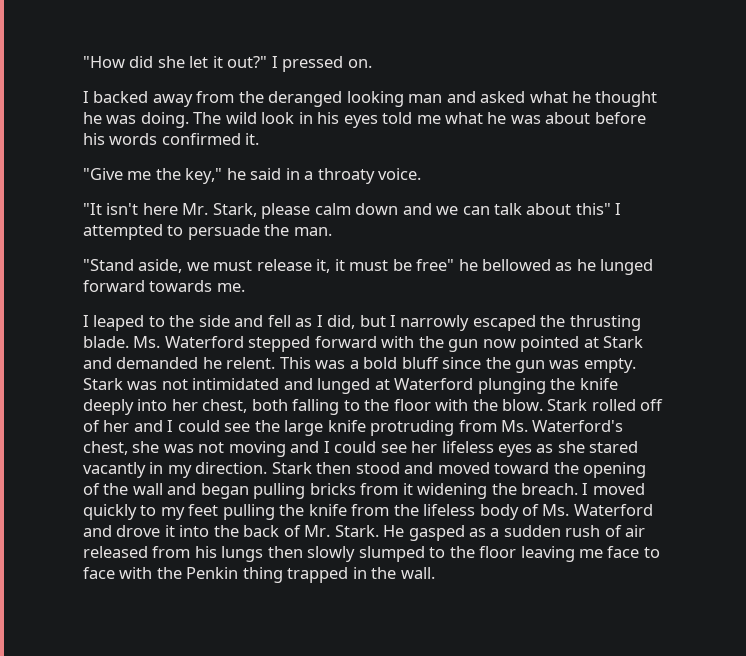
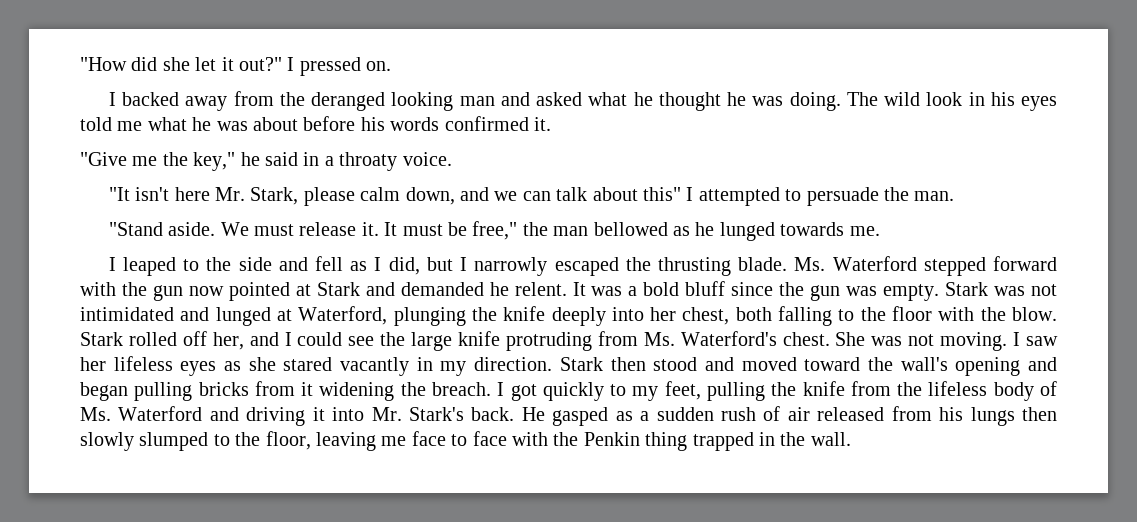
- "It isn't here Mr. Stark, please calm down and we can talk about this" I attempted to persuade the man.
+ "It isn't here Mr. Stark, please calm down, and we can talk about this" I attempted to persuade the man.
- "Stand aside, we must release it, it must be free" he bellowed as he lunged forward towards me.
+ "Stand aside. We must release it. It must be free," the man bellowed as he lunged towards me.
- This was a bold bluff since the gun was empty.
+ It was a bold bluff since the gun was empty.
- Stark was not intimidated and lunged at Waterford plunging the knife deeply into her chest, both falling to the floor with the blow.
+ Stark was not intimidated and lunged at Waterford, plunging the knife deeply into her chest, both falling to the floor with the blow.
- Stark rolled off of her and I could see the large knife protruding from Ms. Waterford's chest, she was not moving and I could see her lifeless eyes as she stared vacantly in my direction.
+ Stark rolled off her, and I could see the large knife protruding from Ms. Waterford's chest. She was not moving. I saw her lifeless eyes as she stared vacantly in my direction.
- Stark then stood and moved toward the opening of the wall and began pulling bricks from it widening the breach.
+ Stark then stood and moved toward the wall's opening and began pulling bricks from it widening the breach.
- I moved quickly to my feet pulling the knife from the lifeless body of Ms. Waterford and drove it into the back of Mr. Stark.
+ I got quickly to my feet, pulling the knife from the lifeless body of Ms. Waterford and driving it into Mr. Stark's back.
- He gasped as a sudden rush of air released from his lungs then slowly slumped to the floor leaving me face to face with the Penkin thing trapped in the wall.
+ He gasped as a sudden rush of air released from his lungs then slowly slumped to the floor, leaving me face to face with the Penkin thing trapped in the wall.

